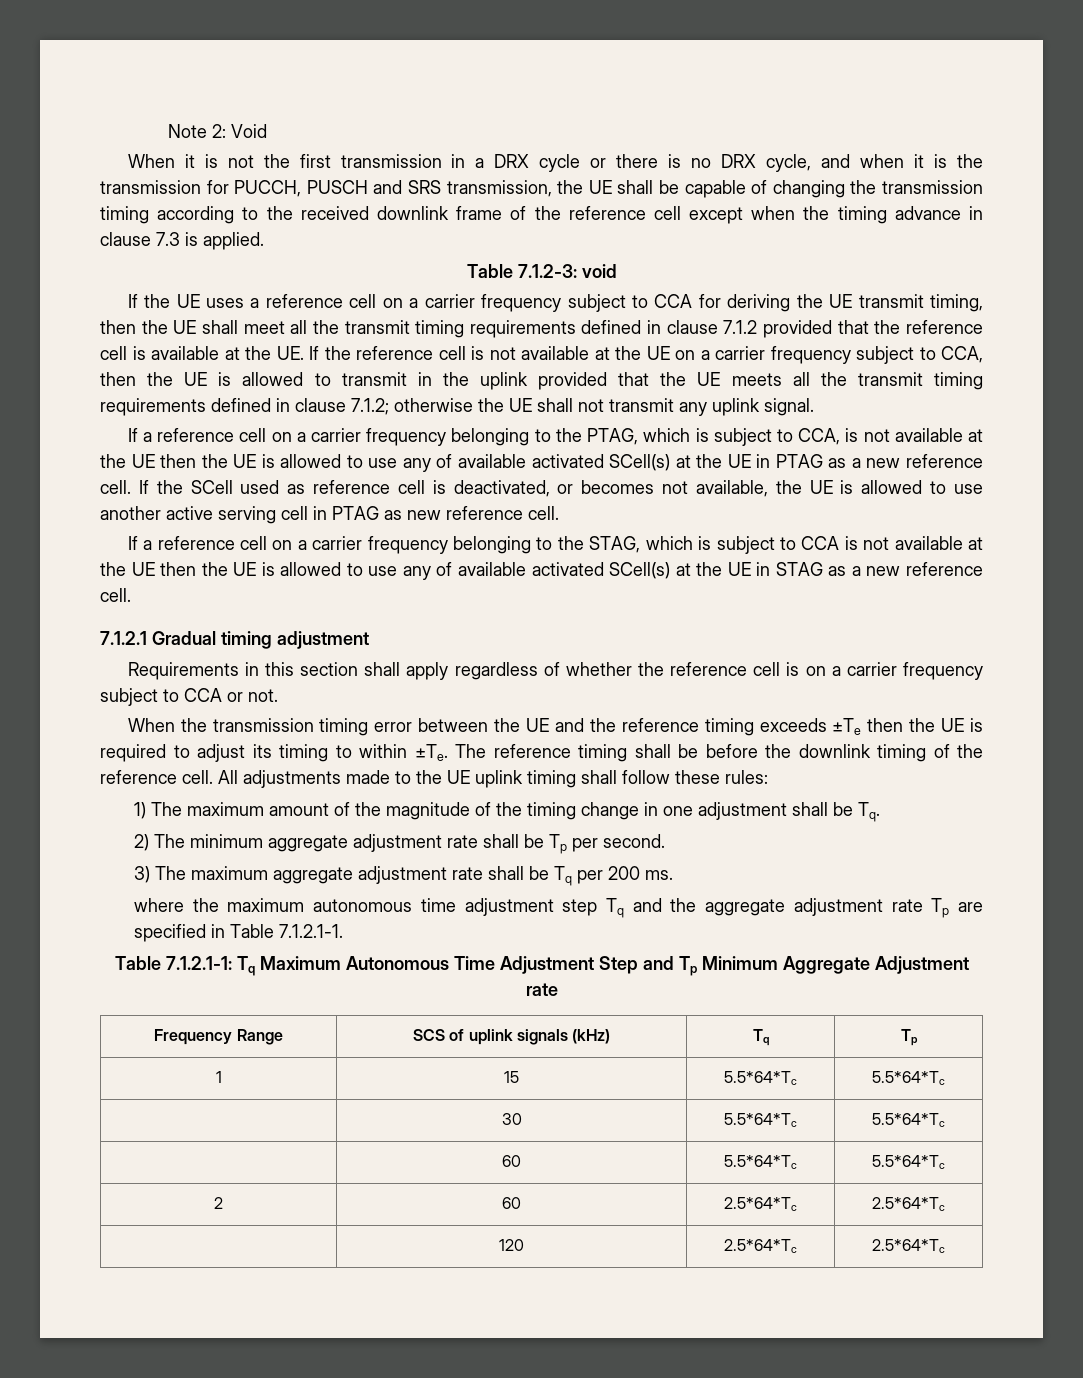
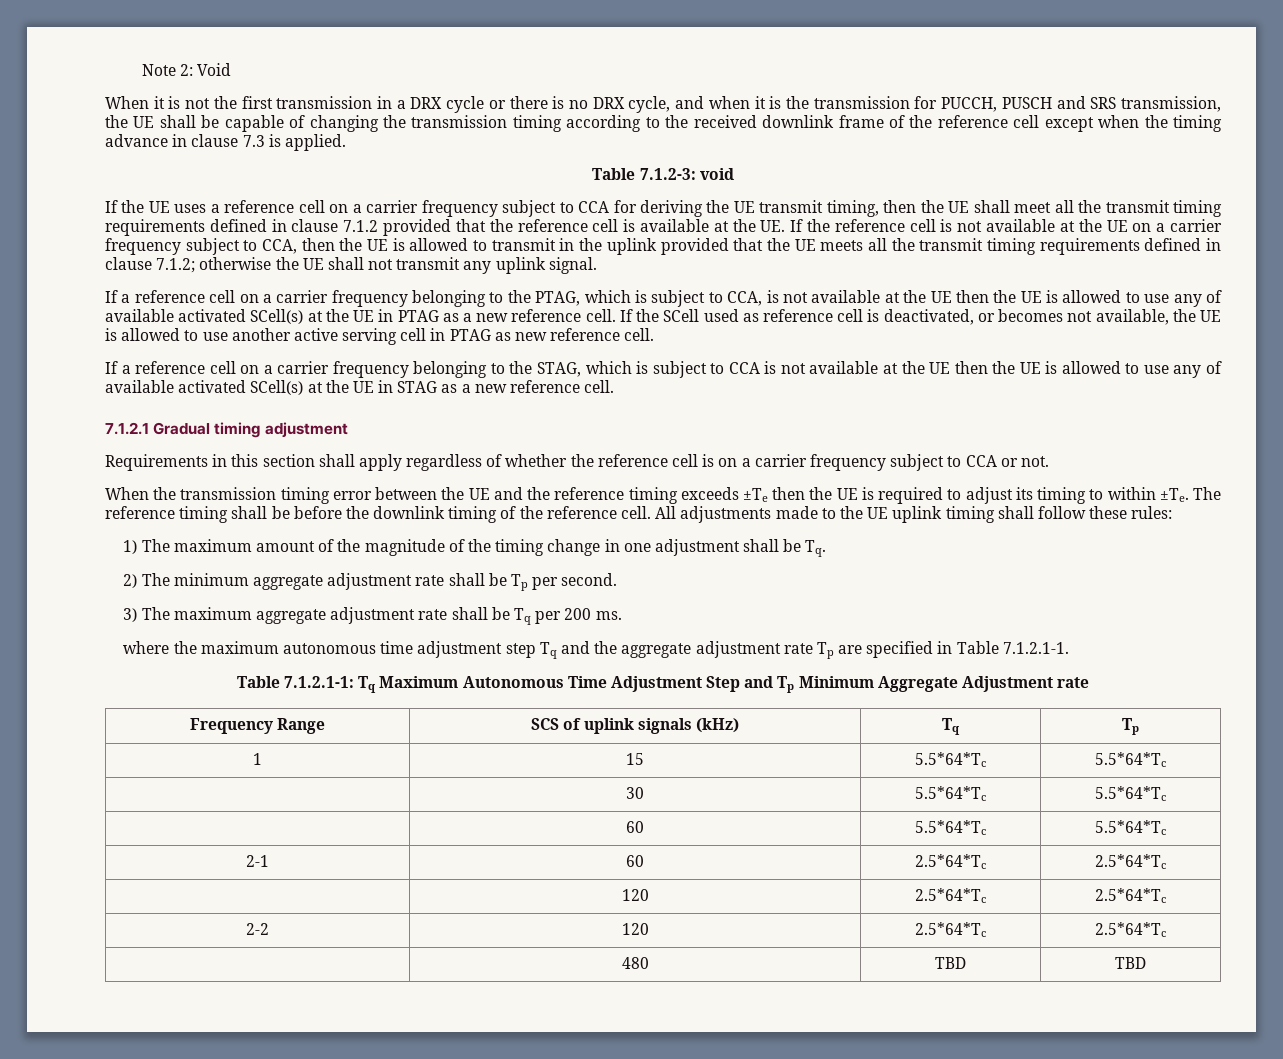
- 2 | 60 | 2.5*64*Tc | 2.5*64*Tc
+ 2-1 | 60 | 2.5*64*Tc | 2.5*64*Tc
+ 2-2 | 120 | 2.5*64*Tc | 2.5*64*Tc
+ | 480 | TBD | TBD

